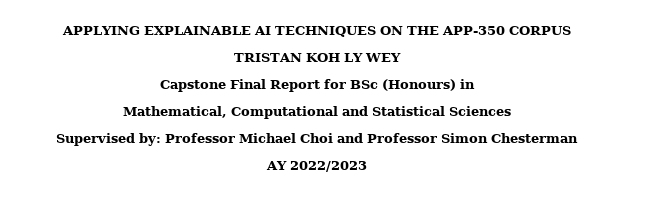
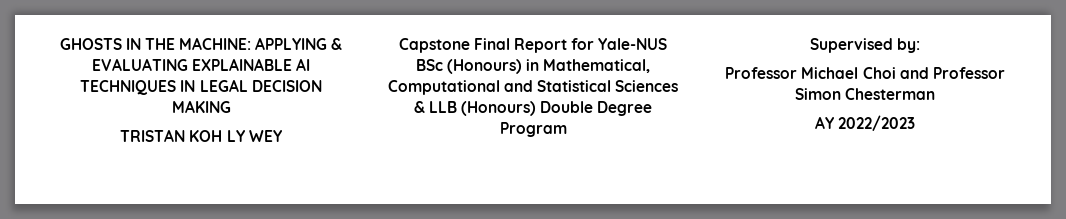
- APPLYING EXPLAINABLE AI TECHNIQUES ON THE APP-350 CORPUS
+ GHOSTS IN THE MACHINE: APPLYING & EVALUATING EXPLAINABLE AI TECHNIQUES IN LEGAL DECISION MAKING
- Capstone Final Report for BSc (Honours) in
- Mathematical, Computational and Statistical Sciences
+ Capstone Final Report for Yale-NUS BSc (Honours) in Mathematical, Computational and Statistical Sciences & LLB (Honours) Double Degree Program
- Supervised by: Professor Michael Choi and Professor Simon Chesterman
+ Supervised by:
+ Professor Michael Choi and Professor Simon Chesterman

